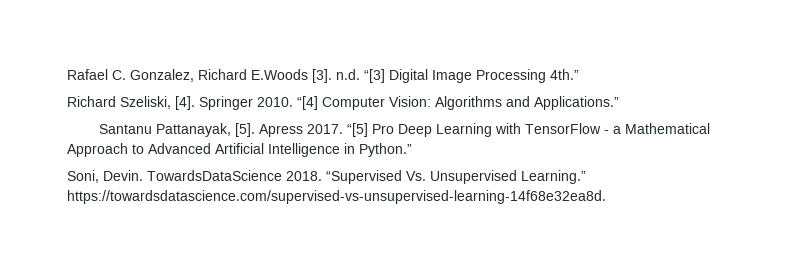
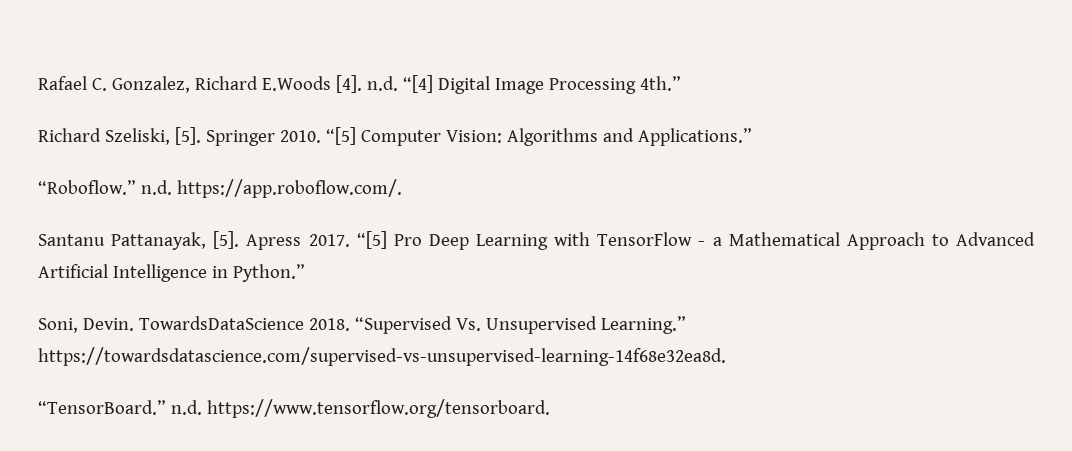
- Rafael C. Gonzalez, Richard E.Woods [3]. n.d. “[3] Digital Image Processing 4th.”
+ Rafael C. Gonzalez, Richard E.Woods [4]. n.d. “[4] Digital Image Processing 4th.”
- Richard Szeliski, [4].
+ Richard Szeliski, [5].
- “[4] Computer Vision: Algorithms and Applications.”
+ “[5] Computer Vision: Algorithms and Applications.”
+ “Roboflow.” n.d. https://app.roboflow.com/.
+ “TensorBoard.” n.d. https://www.tensorflow.org/tensorboard.

